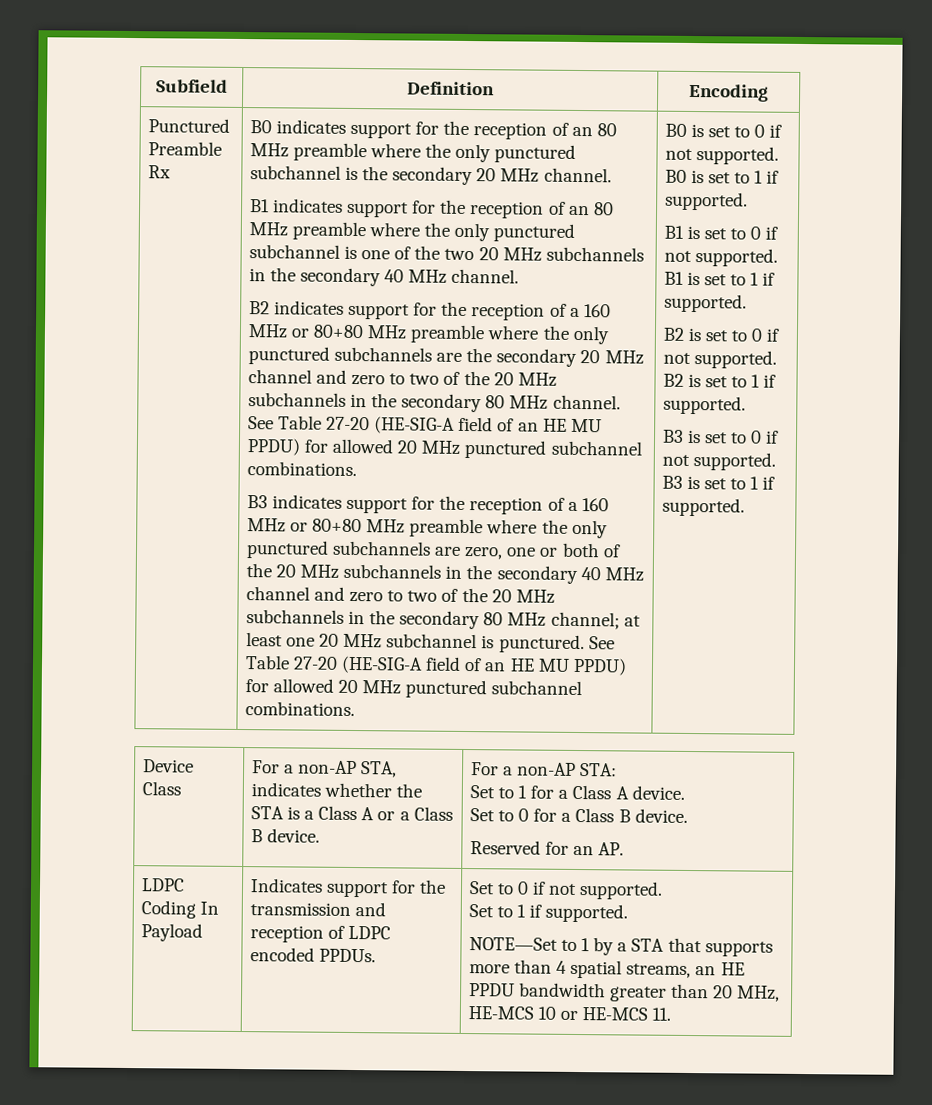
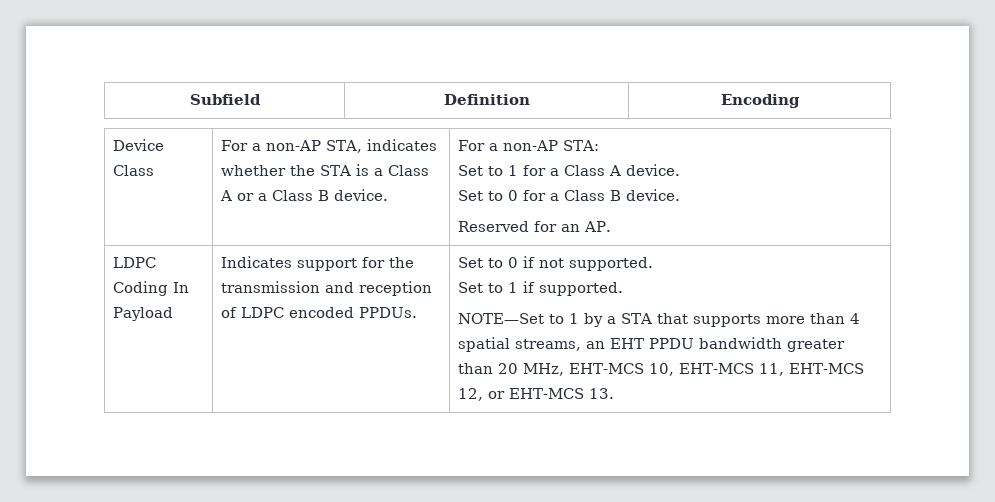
- Punctured Preamble Rx | B0 indicates support for the reception of an 80 MHz preamble where the only punctured subchannel is the secondary 20 MHz channel.
- B1 indicates support for the reception of an 80 MHz preamble where the only punctured subchannel is one of the two 20 MHz subchannels in the secondary 40 MHz channel.
- B2 indicates support for the reception of a 160 MHz or 80+80 MHz preamble where the only punctured subchannels are the secondary 20 MHz channel and zero to two of the 20 MHz subchannels in the secondary 80 MHz channel. See Table 27-20 (HE-SIG-A field of an HE MU PPDU) for allowed 20 MHz punctured subchannel combinations.
- B3 indicates support for the reception of a 160 MHz or 80+80 MHz preamble where the only punctured subchannels are zero, one or both of the 20 MHz subchannels in the secondary 40 MHz channel and zero to two of the 20 MHz subchannels in the secondary 80 MHz channel; at least one 20 MHz subchannel is punctured. See Table 27-20 (HE-SIG-A field of an HE MU PPDU) for allowed 20 MHz punctured subchannel combinations. | B0 is set to 0 if not supported. B0 is set to 1 if supported.
- B1 is set to 0 if not supported. B1 is set to 1 if supported.
- B2 is set to 0 if not supported. B2 is set to 1 if supported.
- B3 is set to 0 if not supported. B3 is set to 1 if supported.
- NOTE—Set to 1 by a STA that supports more than 4 spatial streams, an HE PPDU bandwidth greater than 20 MHz, HE-MCS 10 or HE-MCS 11.
+ NOTE—Set to 1 by a STA that supports more than 4 spatial streams, an EHT PPDU bandwidth greater than 20 MHz, EHT-MCS 10, EHT-MCS 11, EHT-MCS 12, or EHT-MCS 13.

